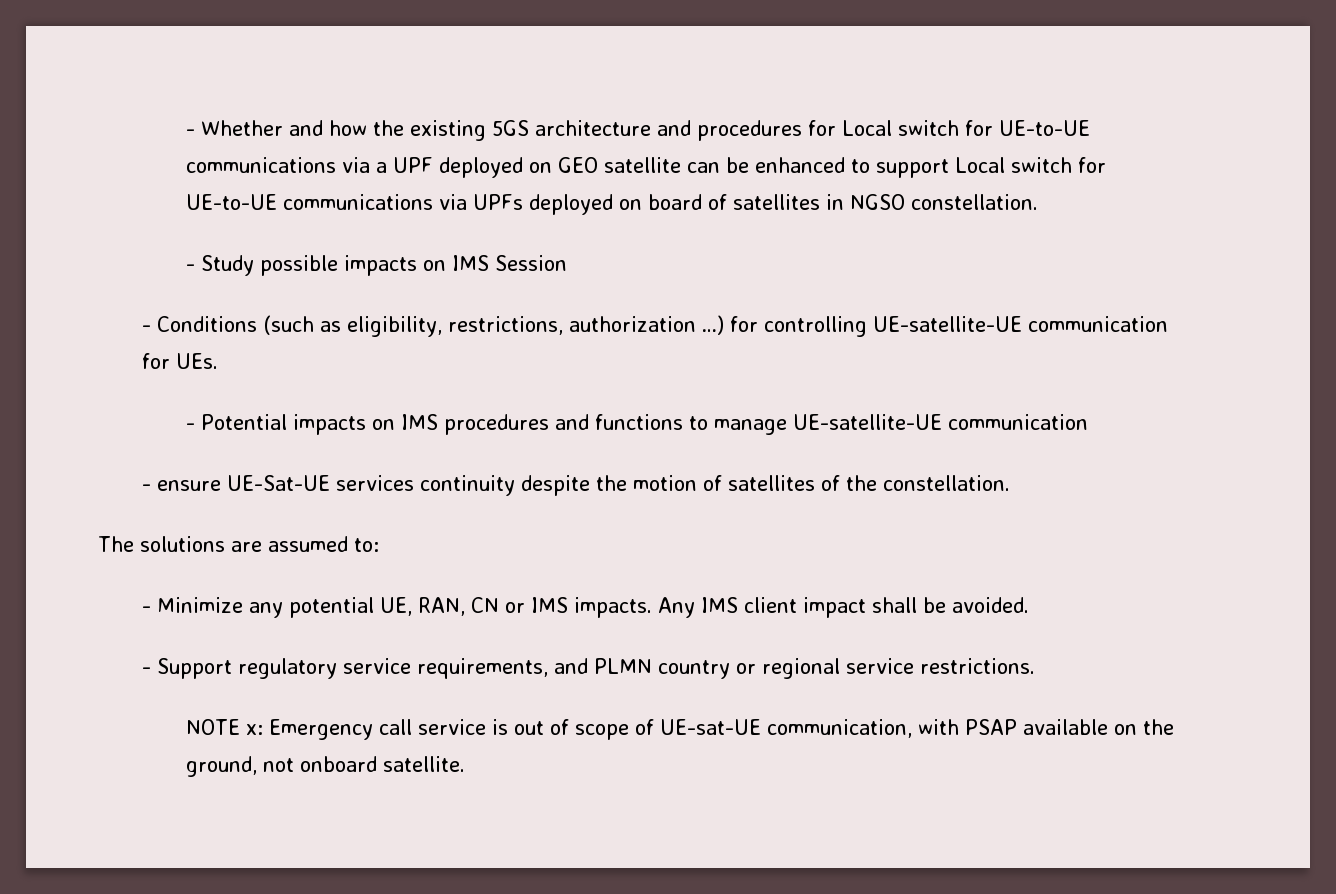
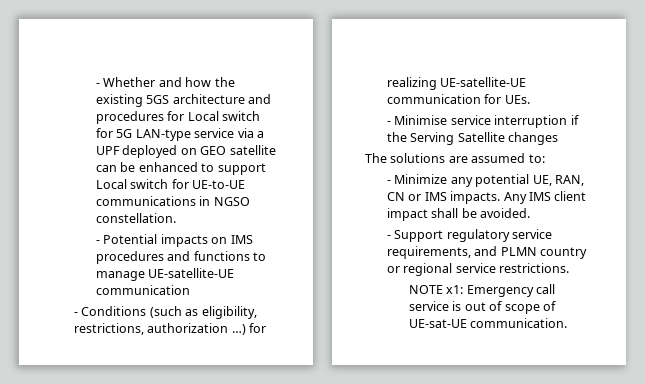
- - Whether and how the existing 5GS architecture and procedures for Local switch for UE-to-UE communications via a UPF deployed on GEO satellite can be enhanced to support Local switch for UE-to-UE communications via UPFs deployed on board of satellites in NGSO constellation.
- - Study possible impacts on IMS Session
- - Conditions (such as eligibility, restrictions, authorization …) for controlling UE-satellite-UE communication for UEs.
+ - Whether and how the existing 5GS architecture and procedures for Local switch for 5G LAN-type service via a UPF deployed on GEO satellite can be enhanced to support Local switch for UE-to-UE communications in NGSO constellation.
- - ensure UE-Sat-UE services continuity despite the motion of satellites of the constellation.
+ - Conditions (such as eligibility, restrictions, authorization …) for realizing UE-satellite-UE communication for UEs.
+ - Minimise service interruption if the Serving Satellite changes
- NOTE x: Emergency call service is out of scope of UE-sat-UE communication, with PSAP available on the ground, not onboard satellite.
+ NOTE x1: Emergency call service is out of scope of UE-sat-UE communication.

